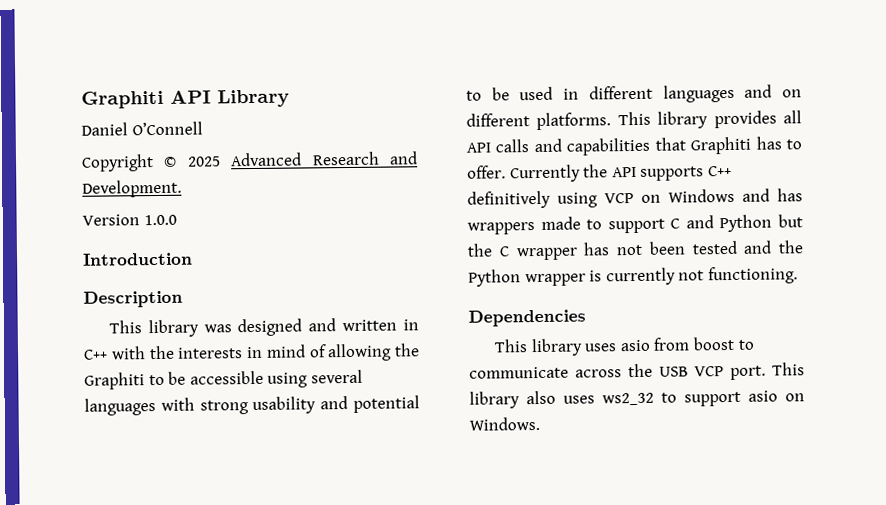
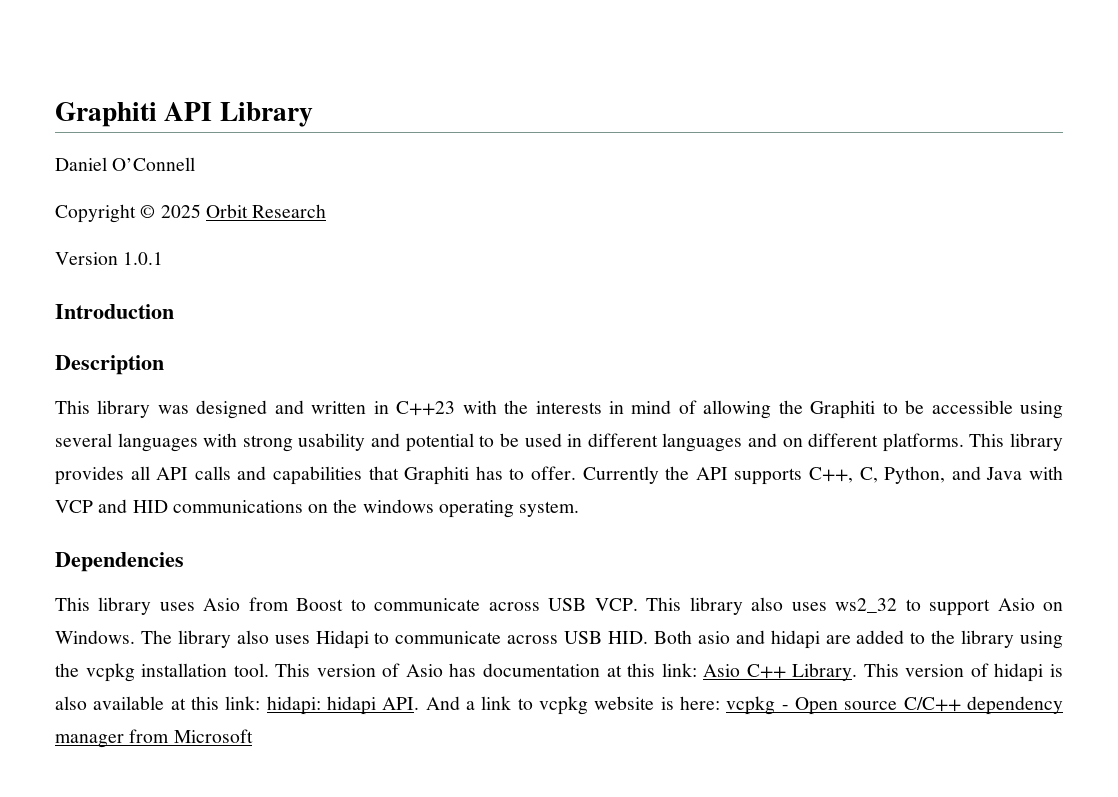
- Copyright © 2025 Advanced Research and Development.
+ Copyright © 2025 Orbit Research
- Version 1.0.0
+ Version 1.0.1
- This library was designed and written in C++ with the interests in mind of allowing the Graphiti to be accessible using several languages with strong usability and potential to be used in different languages and on different platforms.
+ This library was designed and written in C++23 with the interests in mind of allowing the Graphiti to be accessible using several languages with strong usability and potential to be used in different languages and on different platforms.
- Currently the API supports C++ definitively using VCP on Windows and has wrappers made to support C and Python but the C wrapper has not been tested and the Python wrapper is currently not functioning.
+ Currently the API supports C++, C, Python, and Java with VCP and HID communications on the windows operating system.
  Dependencies
- This library uses asio from boost to communicate across the USB VCP port. This library also uses ws2_32 to support asio on Windows.
+ This library uses Asio from Boost to communicate across USB VCP. This library also uses ws2_32 to support Asio on Windows.
+ The library also uses Hidapi to communicate across USB HID. Both asio and hidapi are added to the library using the vcpkg installation tool. This version of Asio has documentation at this link: Asio C++ Library. This version of hidapi is also available at this link: hidapi: hidapi API. And a link to vcpkg website is here: vcpkg - Open source C/C++ dependency manager from Microsoft

